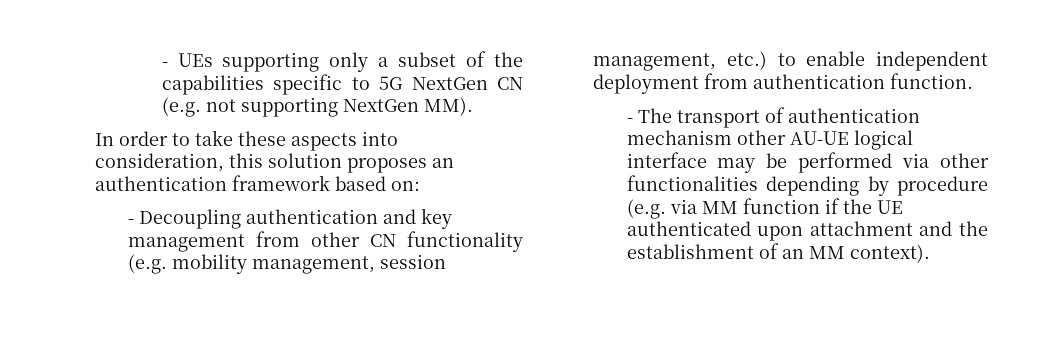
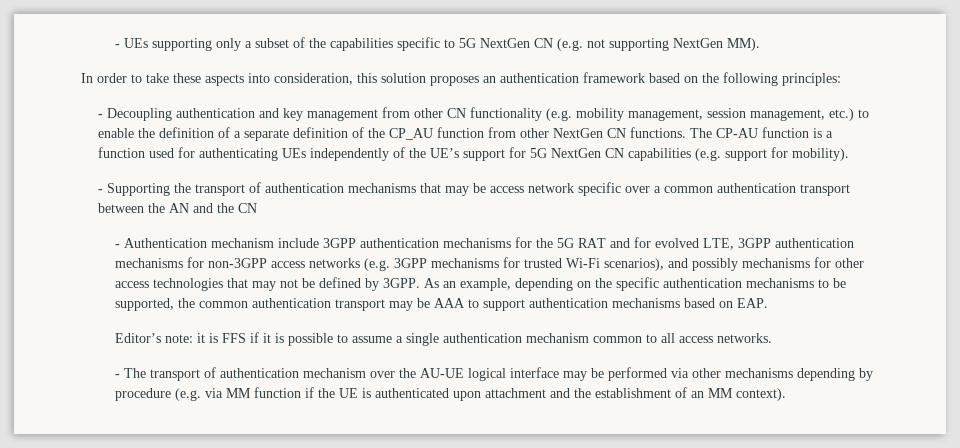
- In order to take these aspects into consideration, this solution proposes an authentication framework based on:
+ In order to take these aspects into consideration, this solution proposes an authentication framework based on the following principles:
- - Decoupling authentication and key management from other CN functionality (e.g. mobility management, session management, etc.) to enable independent deployment from authentication function.
+ - Decoupling authentication and key management from other CN functionality (e.g. mobility management, session management, etc.) to enable the definition of a separate definition of the CP_AU function from other NextGen CN functions. The CP-AU function is a function used for authenticating UEs independently of the UE’s support for 5G NextGen CN capabilities (e.g. support for mobility).
+ - Supporting the transport of authentication mechanisms that may be access network specific over a common authentication transport between the AN and the CN
+ - Authentication mechanism include 3GPP authentication mechanisms for the 5G RAT and for evolved LTE, 3GPP authentication mechanisms for non-3GPP access networks (e.g. 3GPP mechanisms for trusted Wi-Fi scenarios), and possibly mechanisms for other access technologies that may not be defined by 3GPP. As an example, depending on the specific authentication mechanisms to be supported, the common authentication transport may be AAA to support authentication mechanisms based on EAP.
+ Editor’s note: it is FFS if it is possible to assume a single authentication mechanism common to all access networks.
- - The transport of authentication mechanism other AU-UE logical interface may be performed via other functionalities depending by procedure (e.g. via MM function if the UE authenticated upon attachment and the establishment of an MM context).
+ - The transport of authentication mechanism over the AU-UE logical interface may be performed via other mechanisms depending by procedure (e.g. via MM function if the UE is authenticated upon attachment and the establishment of an MM context).

